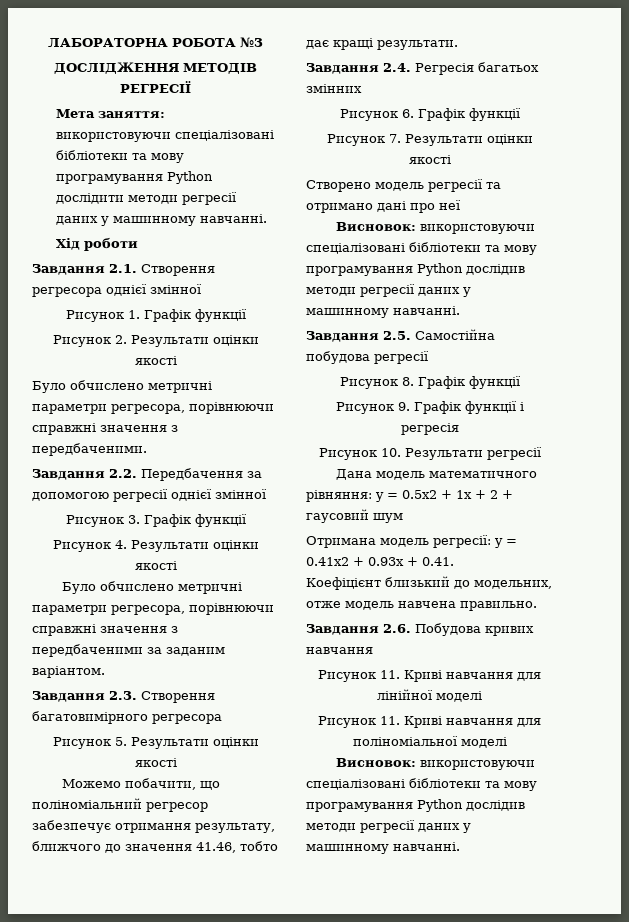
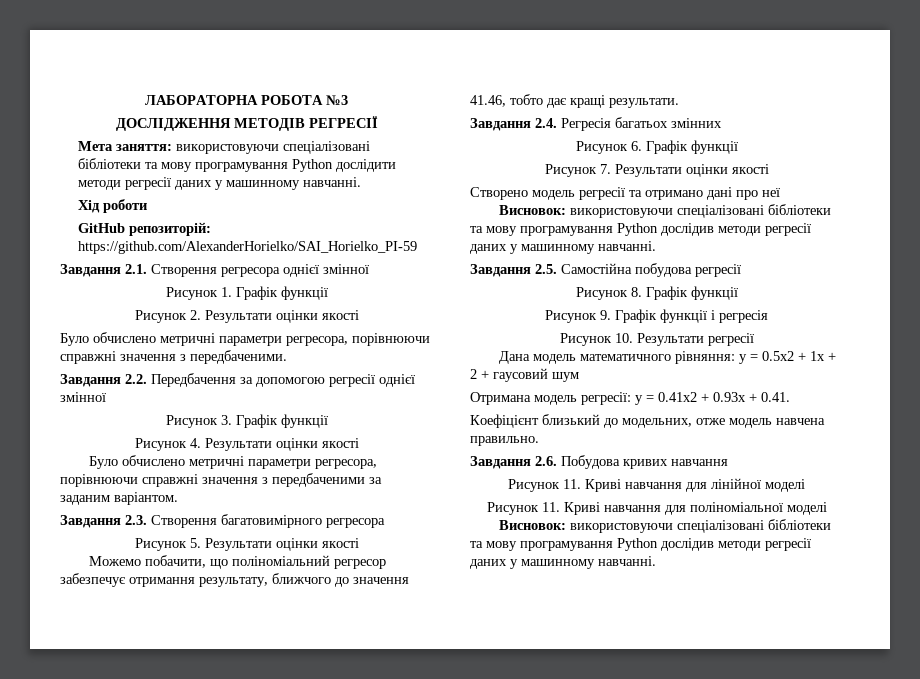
+ GitHub репозиторій: https://github.com/AlexanderHorielko/SAI_Horielko_PI-59

